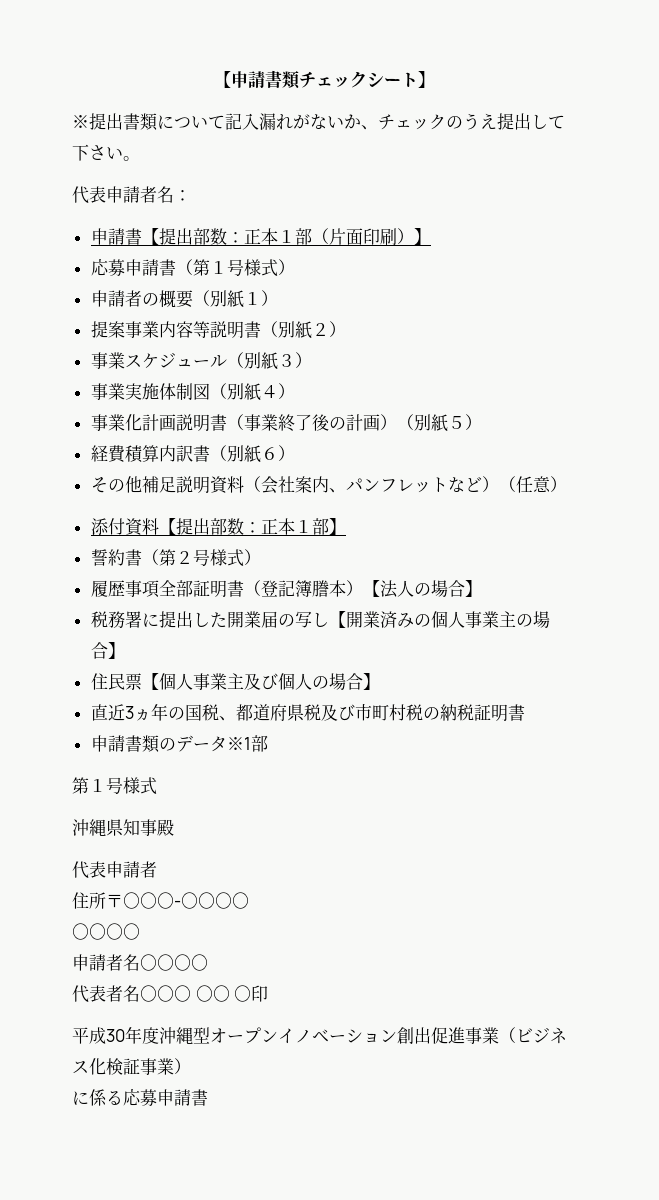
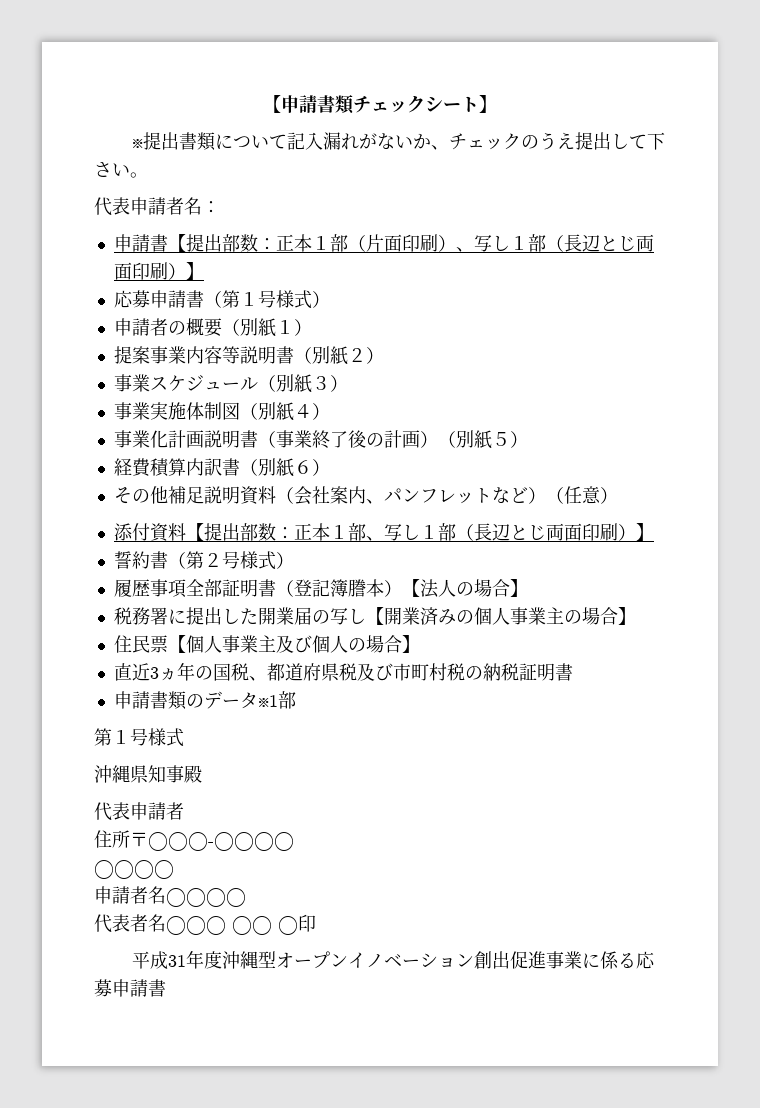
- 申請書【提出部数：正本１部（片面印刷）】
+ 申請書【提出部数：正本１部（片面印刷）、写し１部（長辺とじ両面印刷）】
- 添付資料【提出部数：正本１部】
+ 添付資料【提出部数：正本１部、写し１部（長辺とじ両面印刷）】
- 平成30年度沖縄型オープンイノベーション創出促進事業（ビジネス化検証事業）
- に係る応募申請書
+ 平成31年度沖縄型オープンイノベーション創出促進事業に係る応募申請書

